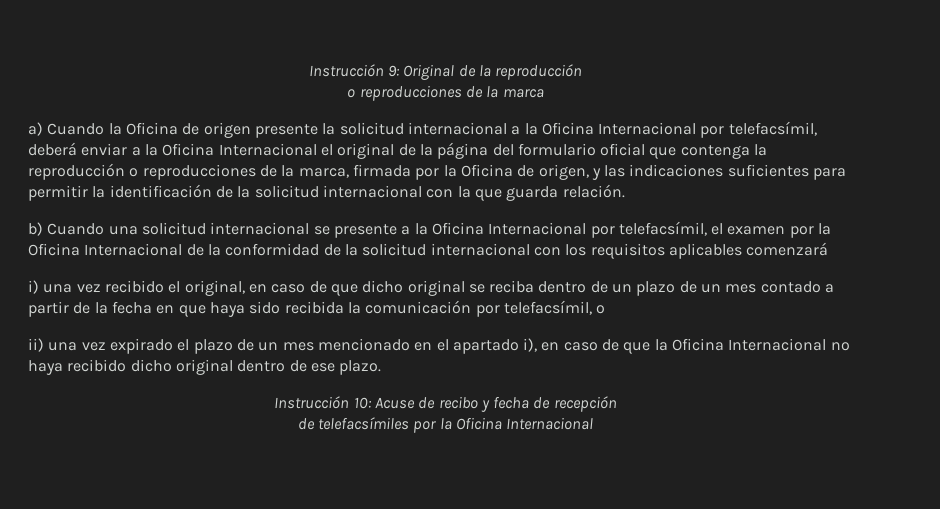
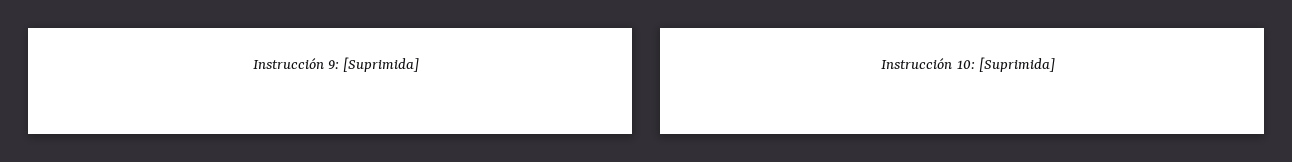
- Instrucción 9: Original de la reproducción
- o reproducciones de la marca
- a) Cuando la Oficina de origen presente la solicitud internacional a la Oficina Internacional por telefacsímil, deberá enviar a la Oficina Internacional el original de la página del formulario oficial que contenga la reproducción o reproducciones de la marca, firmada por la Oficina de origen, y las indicaciones suficientes para permitir la identificación de la solicitud internacional con la que guarda relación.
- b) Cuando una solicitud internacional se presente a la Oficina Internacional por telefacsímil, el examen por la Oficina Internacional de la conformidad de la solicitud internacional con los requisitos aplicables comenzará
- i) una vez recibido el original, en caso de que dicho original se reciba dentro de un plazo de un mes contado a partir de la fecha en que haya sido recibida la comunicación por telefacsímil, o
- ii) una vez expirado el plazo de un mes mencionado en el apartado i), en caso de que la Oficina Internacional no haya recibido dicho original dentro de ese plazo.
- Instrucción 10: Acuse de recibo y fecha de recepción
- de telefacsímiles por la Oficina Internacional
+ Instrucción 9: [Suprimida]
+ Instrucción 10: [Suprimida]

